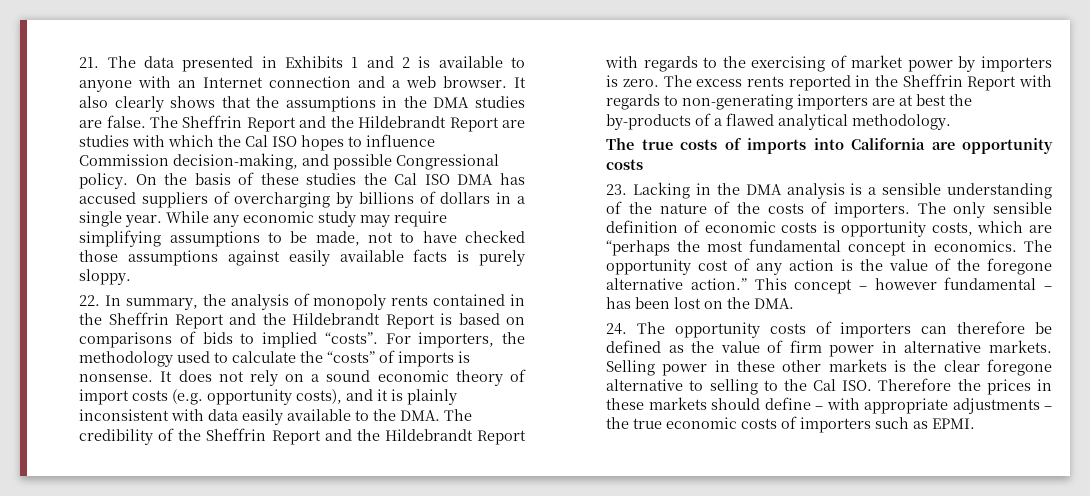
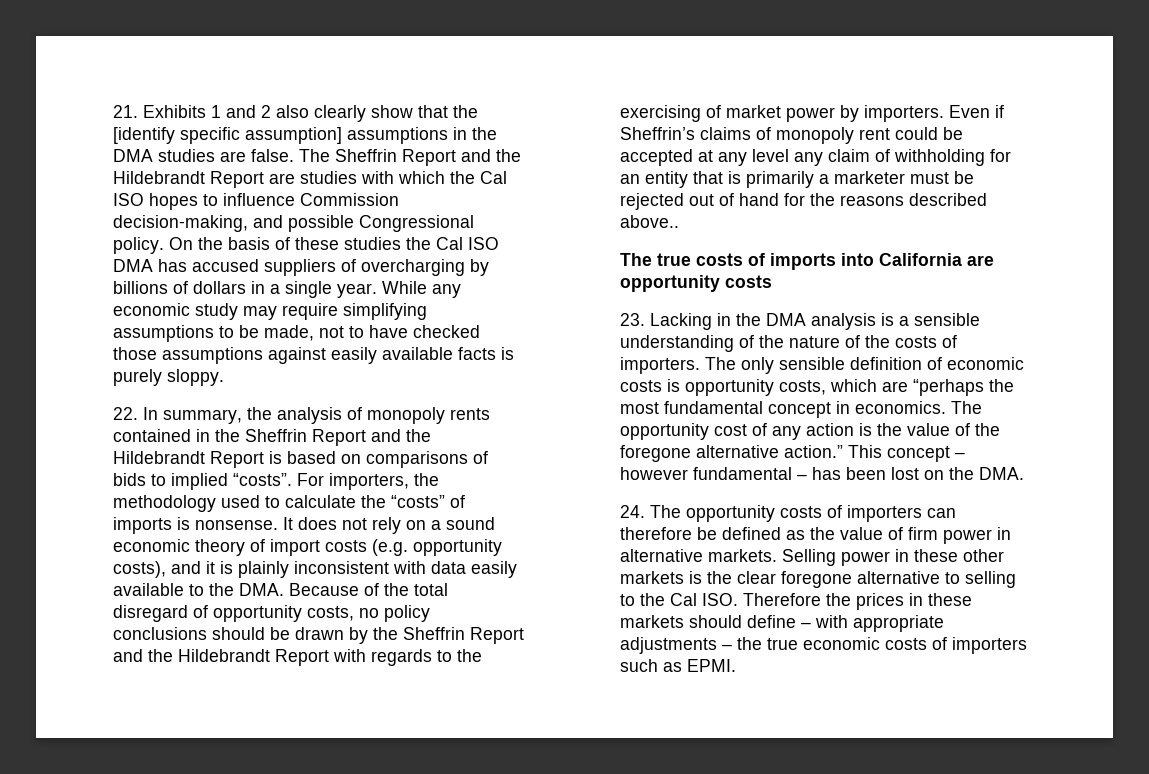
- 21. The data presented in Exhibits 1 and 2 is available to anyone with an Internet connection and a web browser. It also clearly shows that the assumptions in the DMA studies are false.
+ 21. Exhibits 1 and 2 also clearly show that the [identify specific assumption] assumptions in the DMA studies are false.
- It does not rely on a sound economic theory of import costs (e.g. opportunity costs), and it is plainly inconsistent with data easily available to the DMA. The credibility of the Sheffrin Report and the Hildebrandt Report with regards to the exercising of market power by importers is zero. The excess rents reported in the Sheffrin Report with regards to non-generating importers are at best the by-products of a flawed analytical methodology.
+ It does not rely on a sound economic theory of import costs (e.g. opportunity costs), and it is plainly inconsistent with data easily available to the DMA. Because of the total disregard of opportunity costs, no policy conclusions should be drawn by the Sheffrin Report and the Hildebrandt Report with regards to the exercising of market power by importers. Even if Sheffrin’s claims of monopoly rent could be accepted at any level any claim of withholding for an entity that is primarily a marketer must be rejected out of hand for the reasons described above..

